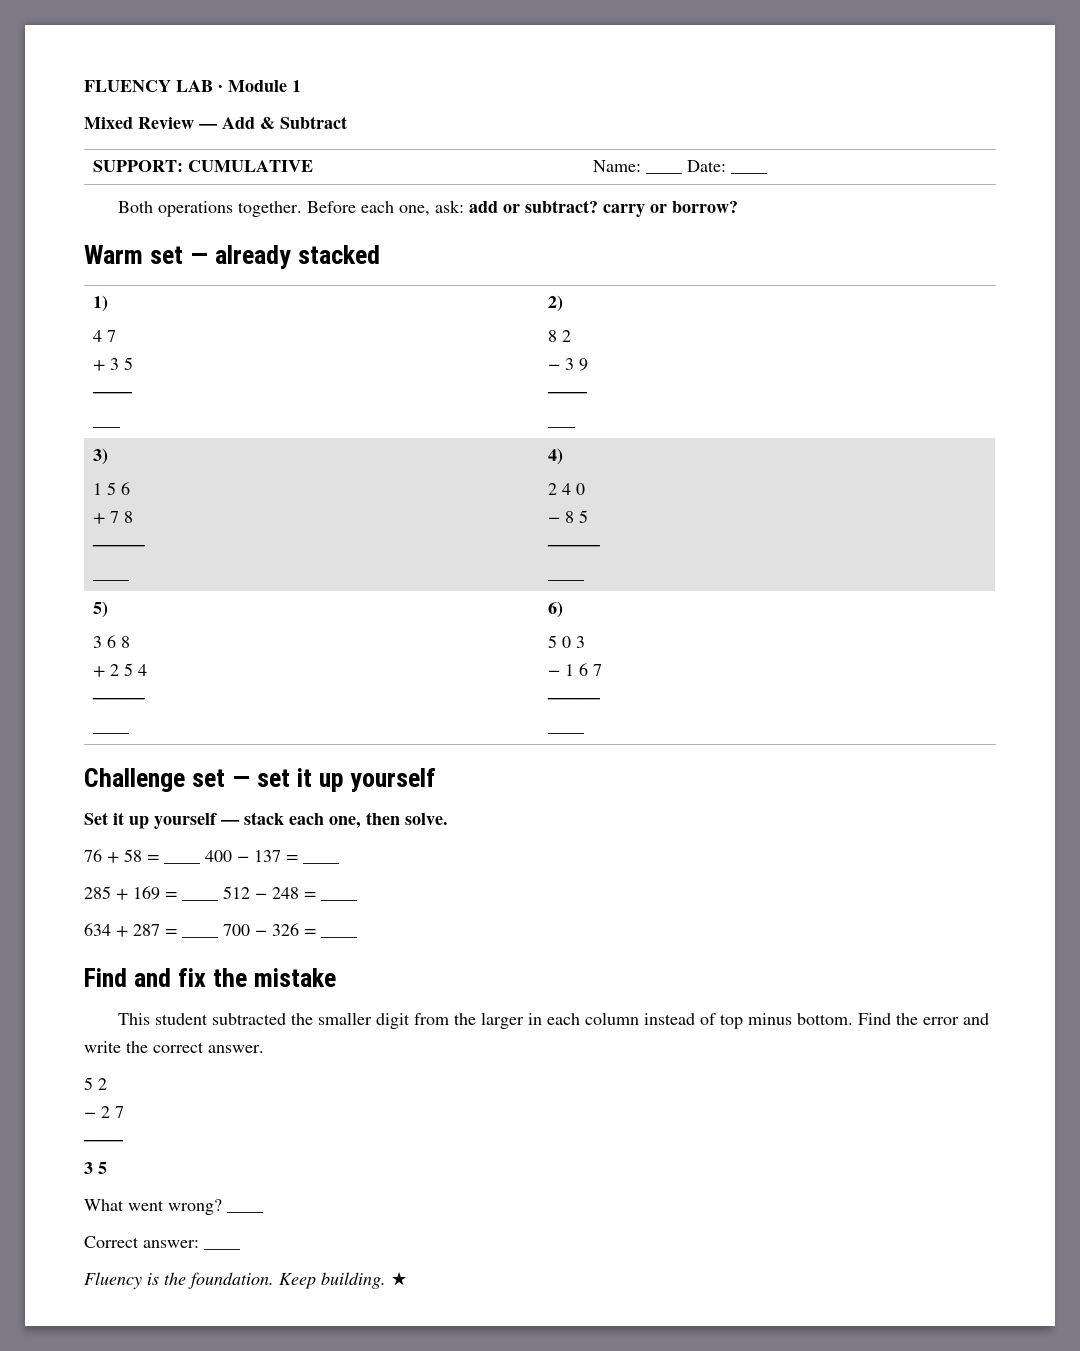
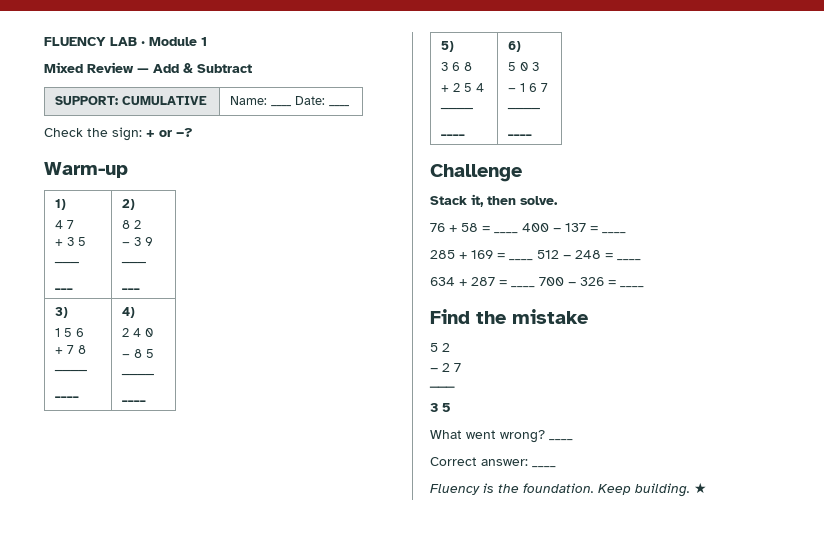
- Both operations together. Before each one, ask: add or subtract? carry or borrow?
- Warm set — already stacked
+ Check the sign: + or −?
+ Warm-up
- Challenge set — set it up yourself
- Set it up yourself — stack each one, then solve.
+ Challenge
+ Stack it, then solve.
- Find and fix the mistake
+ Find the mistake
- This student subtracted the smaller digit from the larger in each column instead of top minus bottom. Find the error and write the correct answer.

